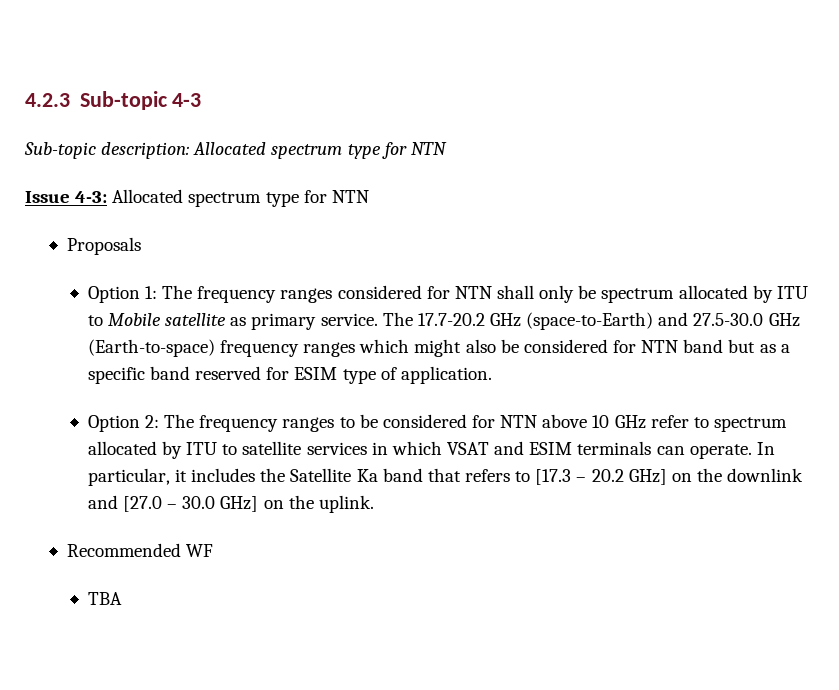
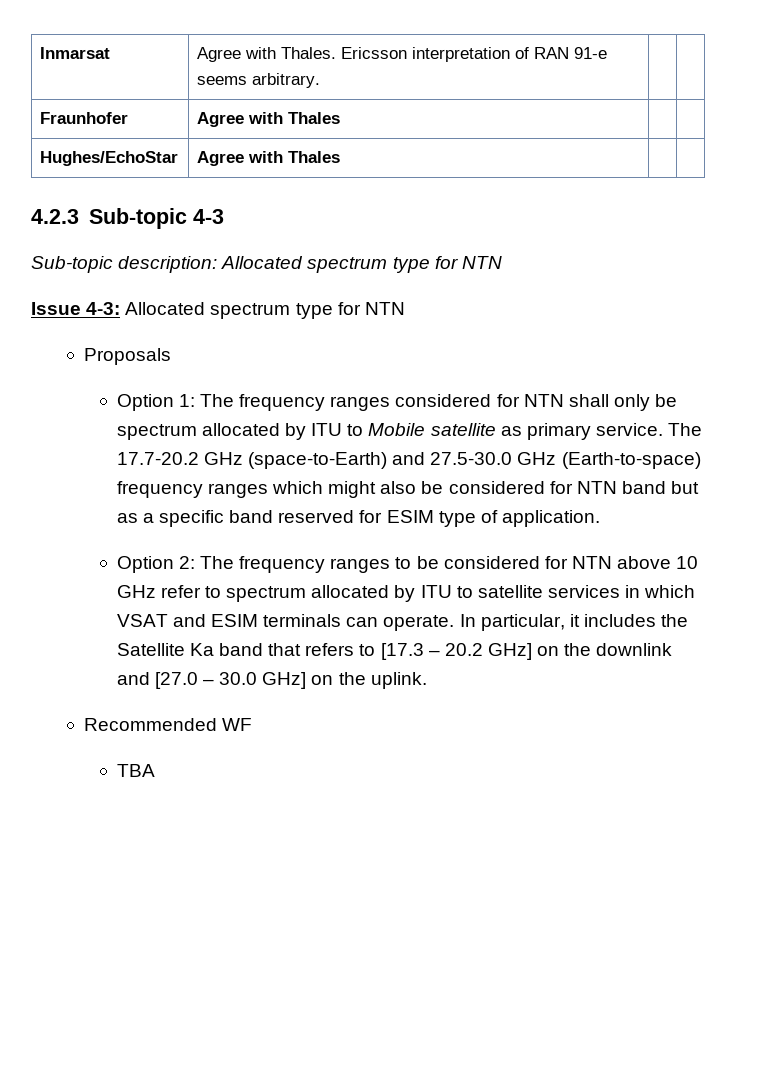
+ Inmarsat | Agree with Thales. Ericsson interpretation of RAN 91-e seems arbitrary. | |
+ Fraunhofer | Agree with Thales | |
+ Hughes/EchoStar | Agree with Thales | |

